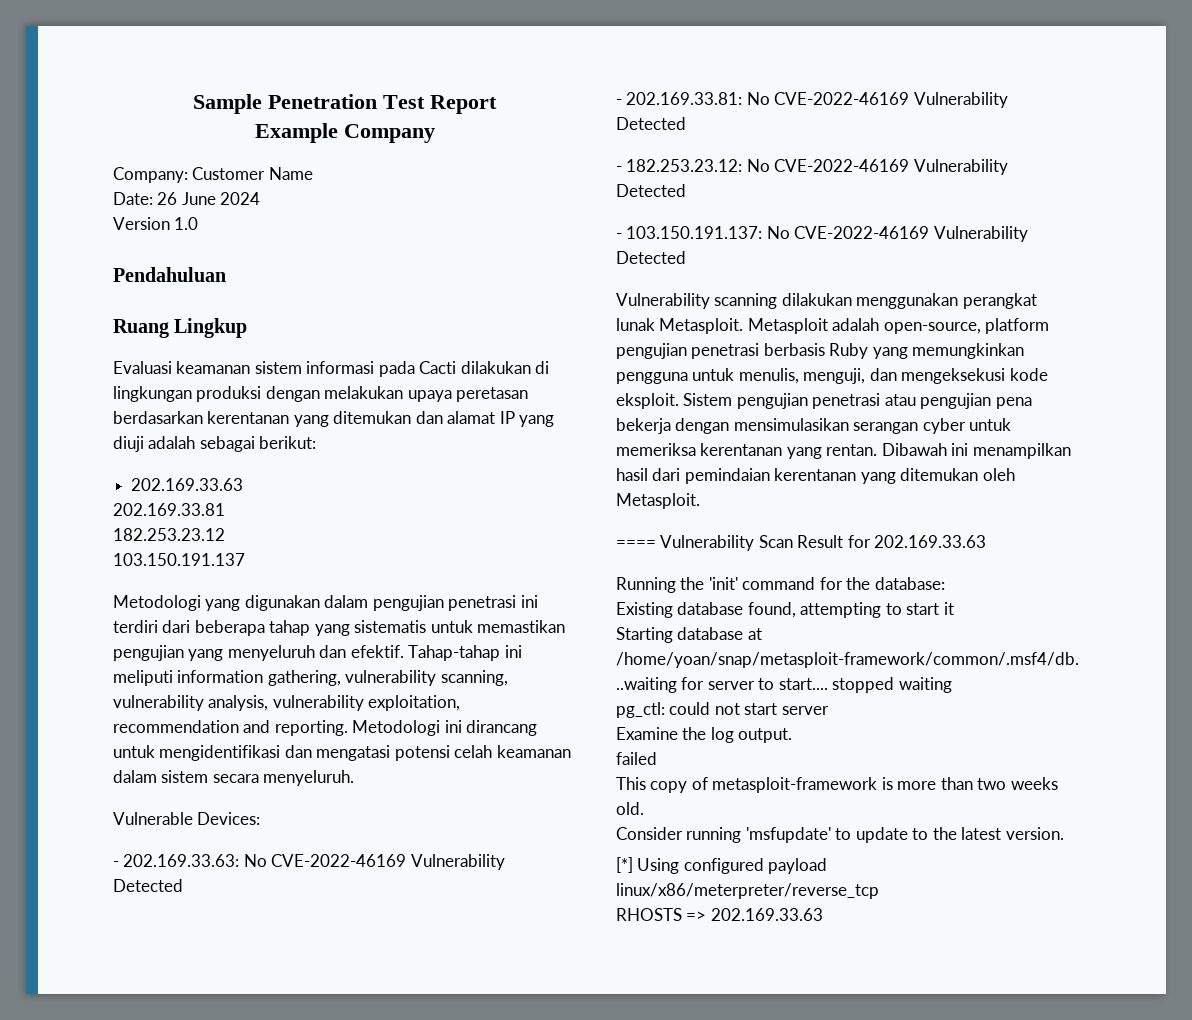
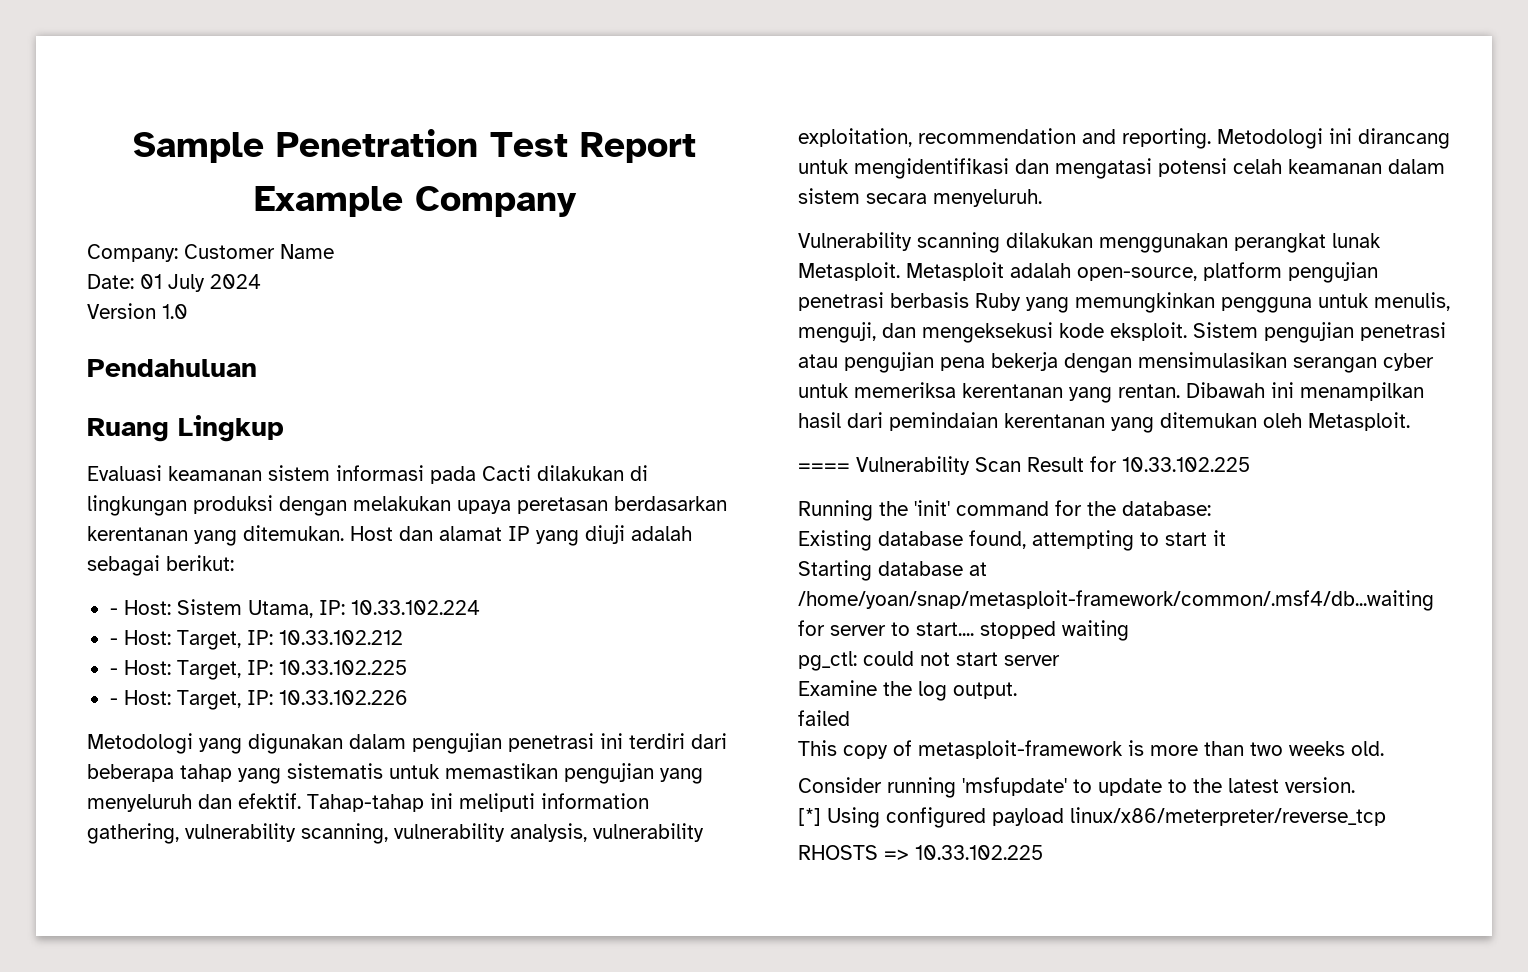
- Date: 26 June 2024
+ Date: 01 July 2024
- Evaluasi keamanan sistem informasi pada Cacti dilakukan di lingkungan produksi dengan melakukan upaya peretasan berdasarkan kerentanan yang ditemukan dan alamat IP yang diuji adalah sebagai berikut:
- 202.169.33.63
- 202.169.33.81
- 182.253.23.12
- 103.150.191.137
+ Evaluasi keamanan sistem informasi pada Cacti dilakukan di lingkungan produksi dengan melakukan upaya peretasan berdasarkan kerentanan yang ditemukan. Host dan alamat IP yang diuji adalah sebagai berikut:
+ - Host: Sistem Utama, IP: 10.33.102.224
+ - Host: Target, IP: 10.33.102.212
+ - Host: Target, IP: 10.33.102.225
+ - Host: Target, IP: 10.33.102.226
- Vulnerable Devices:
- - 202.169.33.63: No CVE-2022-46169 Vulnerability Detected
- - 202.169.33.81: No CVE-2022-46169 Vulnerability Detected
- - 182.253.23.12: No CVE-2022-46169 Vulnerability Detected
- - 103.150.191.137: No CVE-2022-46169 Vulnerability Detected
- ==== Vulnerability Scan Result for 202.169.33.63
+ ==== Vulnerability Scan Result for 10.33.102.225
- RHOSTS => 202.169.33.63
+ RHOSTS => 10.33.102.225

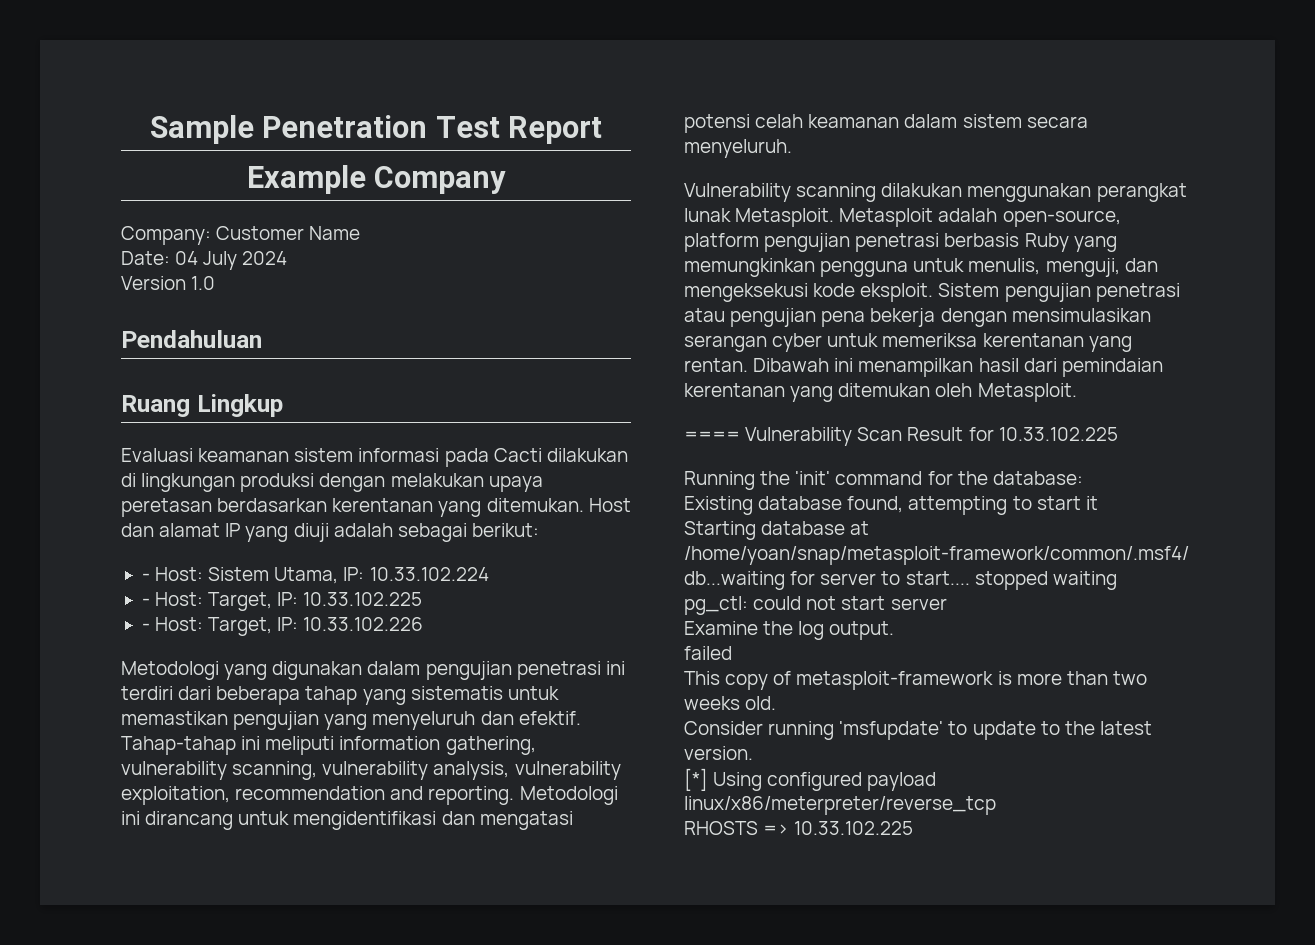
- Date: 01 July 2024
+ Date: 04 July 2024
- - Host: Target, IP: 10.33.102.212

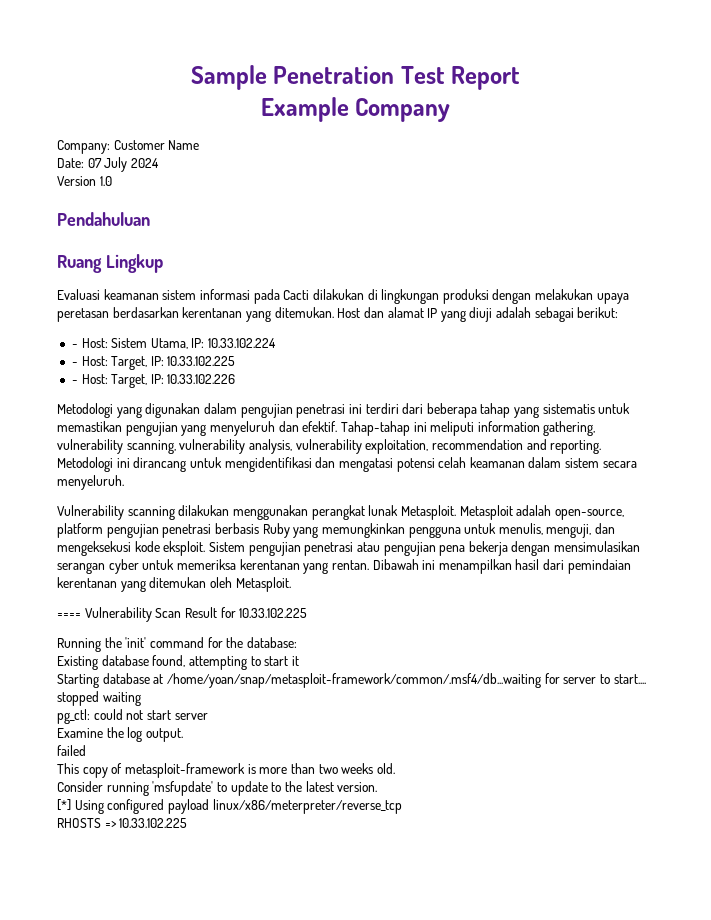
- Date: 04 July 2024
+ Date: 07 July 2024

